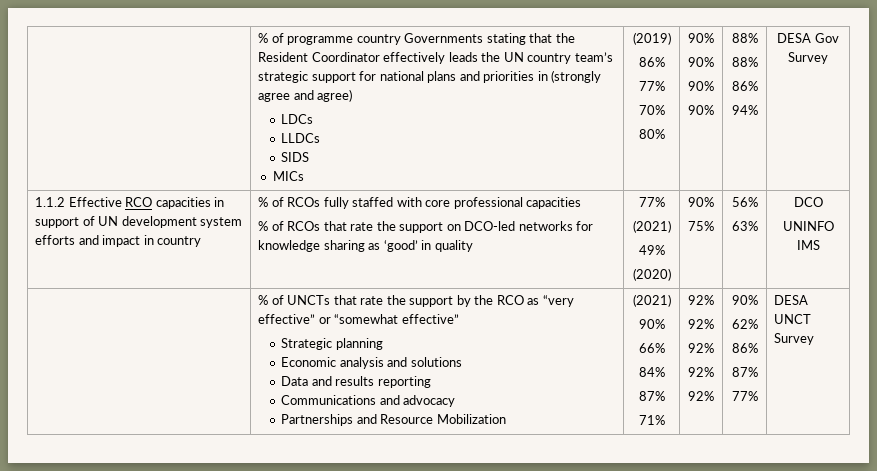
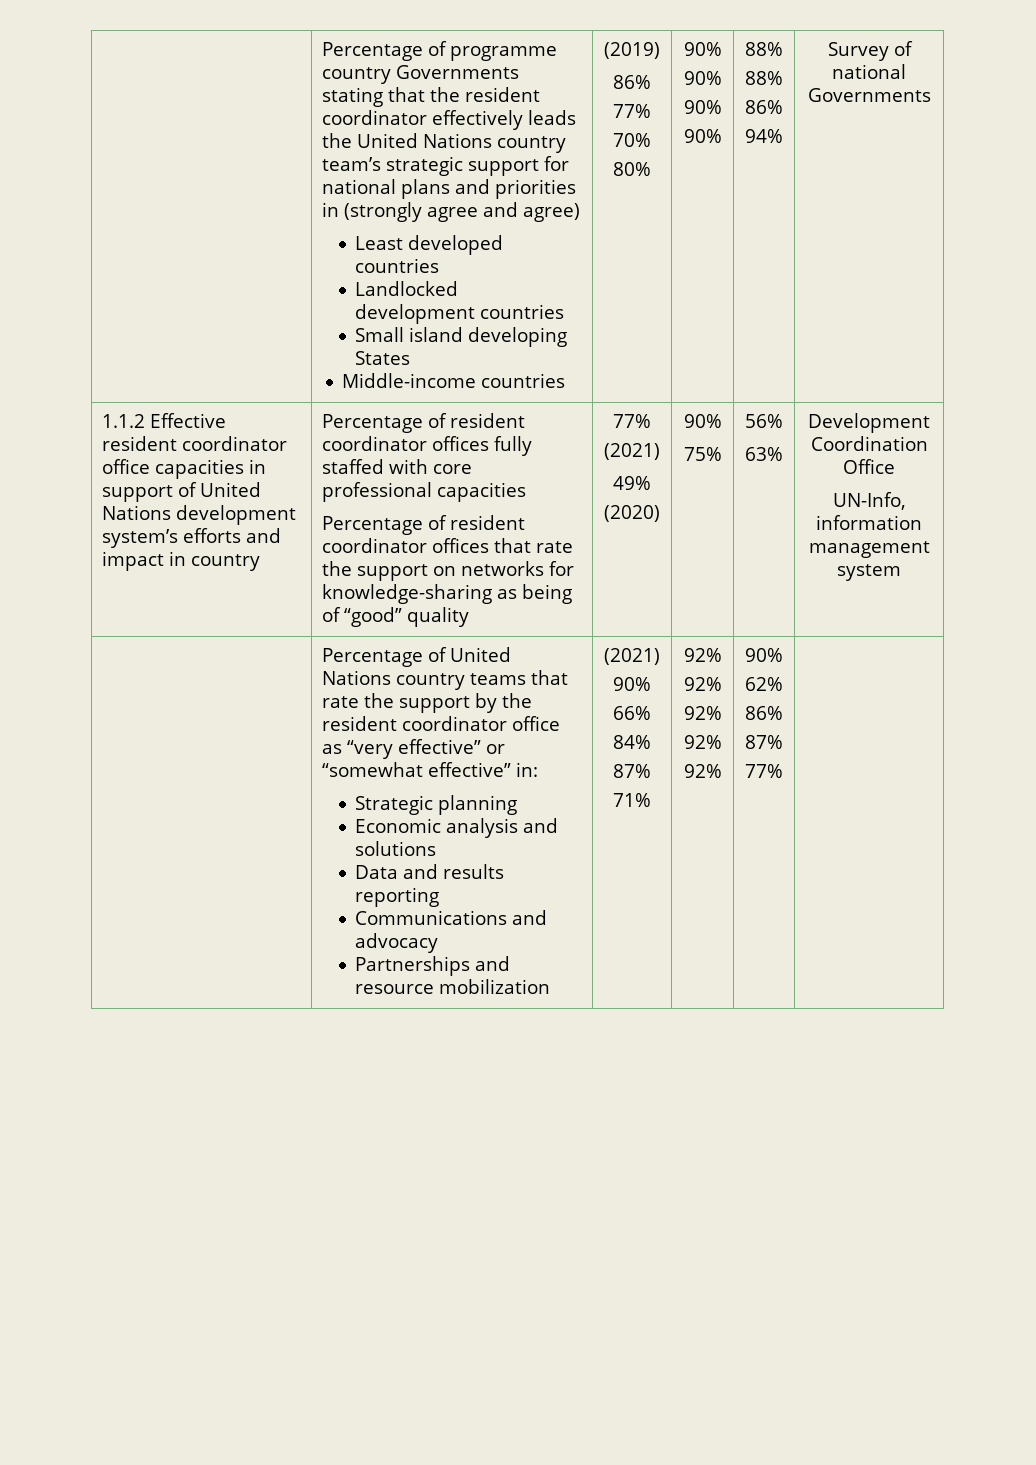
- % of programme country Governments stating that the Resident Coordinator effectively leads the UN country team’s strategic support for national plans and priorities in (strongly agree and agree)
+ Percentage of programme country Governments stating that the resident coordinator effectively leads the United Nations country team’s strategic support for national plans and priorities in (strongly agree and agree)
- LDCs
- LLDCs
- SIDS
- MICs
+ Least developed countries
+ Landlocked development countries
+ Small island developing States
+ Middle-income countries
- DESA Gov Survey
+ Survey of national Governments
- 1.1.2 Effective RCO capacities in support of UN development system efforts and impact in country
+ 1.1.2 Effective resident coordinator office capacities in support of United Nations development system’s efforts and impact in country
- % of RCOs fully staffed with core professional capacities
+ Percentage of resident coordinator offices fully staffed with core professional capacities
- % of RCOs that rate the support on DCO-led networks for knowledge sharing as ‘good’ in quality
+ Percentage of resident coordinator offices that rate the support on networks for knowledge-sharing as being of “good” quality
- DCO
- UNINFO IMS
- | % of UNCTs that rate the support by the RCO as “very effective” or “somewhat effective”
+ Development Coordination Office
+ UN-Info, information management system
+ | Percentage of United Nations country teams that rate the support by the resident coordinator office as “very effective” or “somewhat effective” in:
- Partnerships and Resource Mobilization
+ Partnerships and resource mobilization
- DESA UNCT Survey

